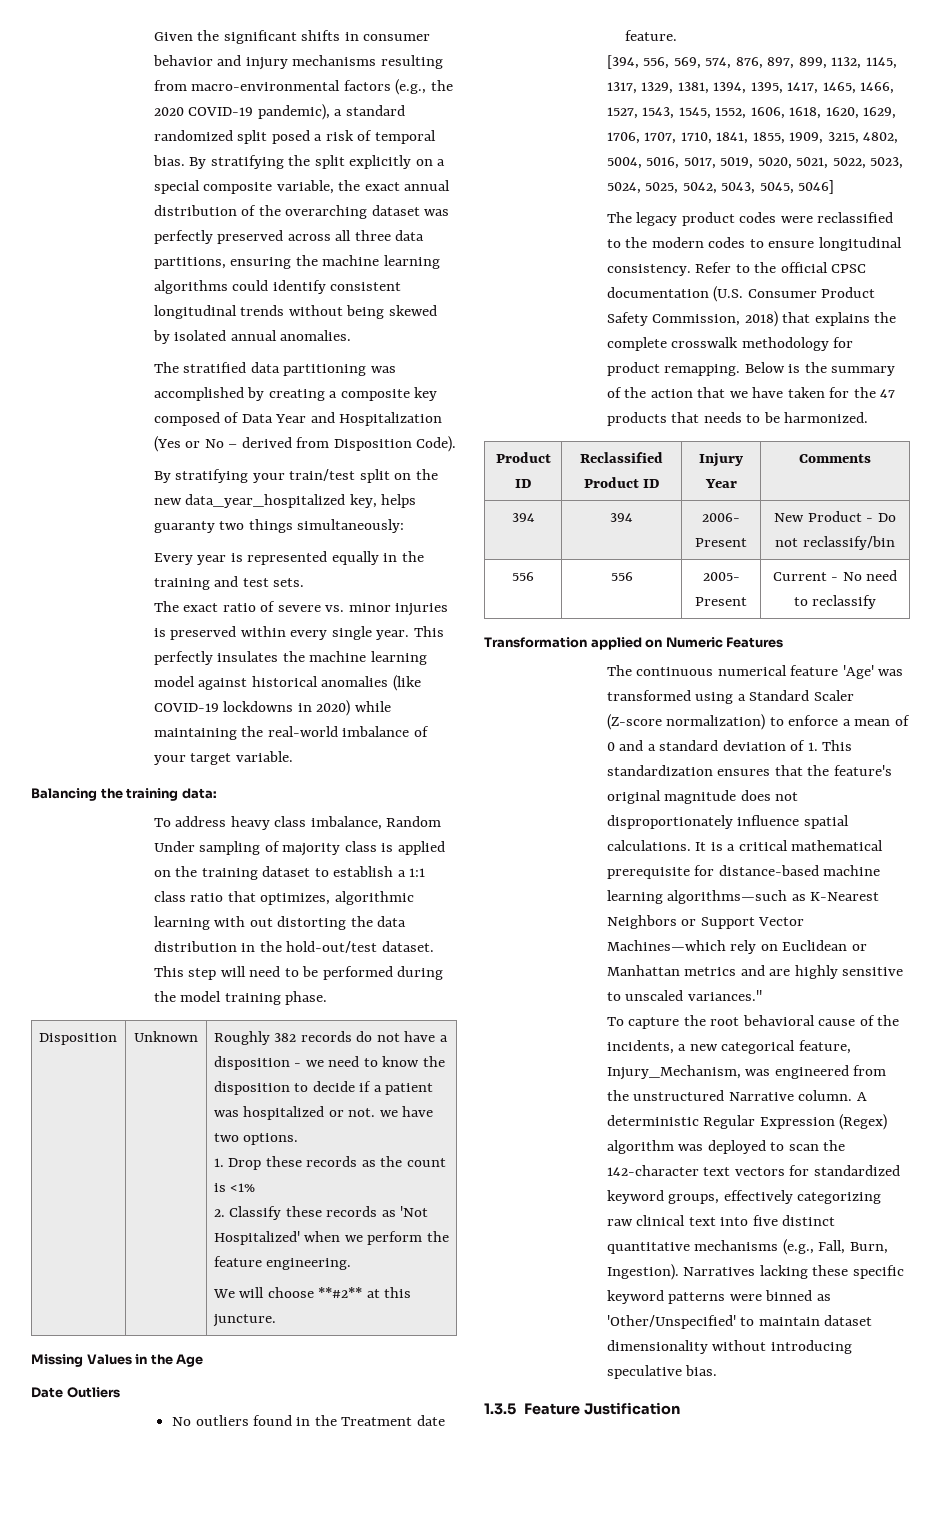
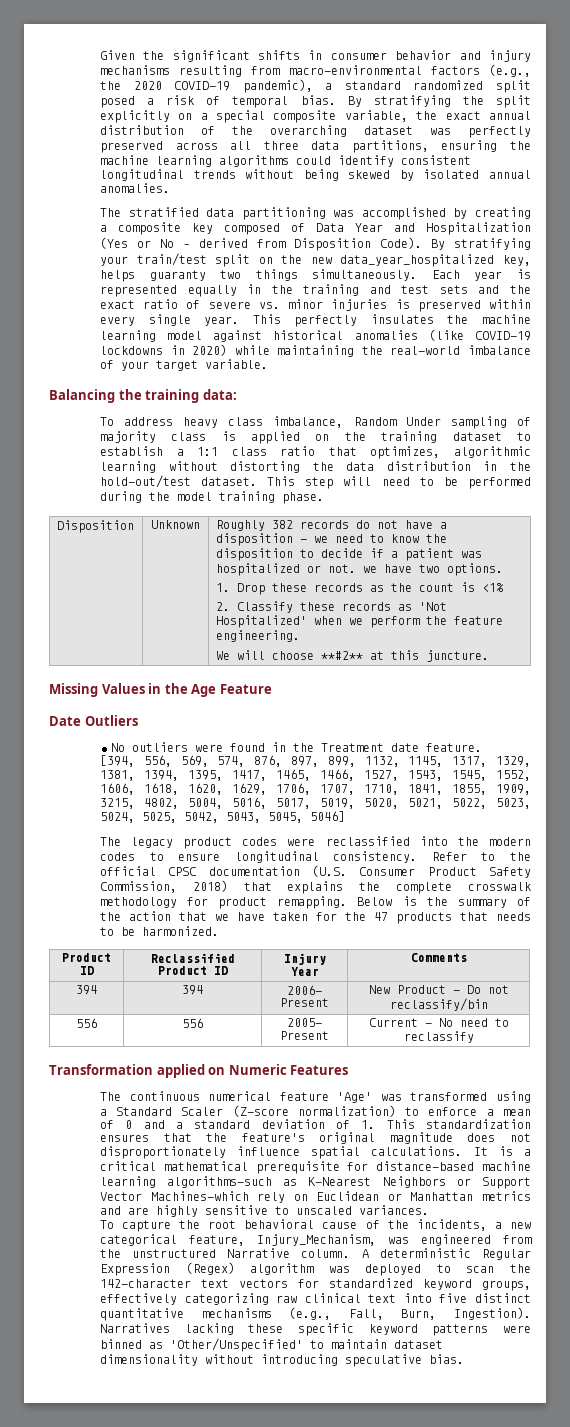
- The stratified data partitioning was accomplished by creating a composite key composed of Data Year and Hospitalization (Yes or No – derived from Disposition Code).
- By stratifying your train/test split on the new data_year_hospitalized key, helps guaranty two things simultaneously:
- Every year is represented equally in the training and test sets.
- The exact ratio of severe vs. minor injuries is preserved within every single year.
+ The stratified data partitioning was accomplished by creating a composite key composed of Data Year and Hospitalization (Yes or No – derived from Disposition Code). By stratifying your train/test split on the new data_year_hospitalized key, helps guaranty two things simultaneously. Each year is represented equally in the training and test sets and the exact ratio of severe vs. minor injuries is preserved within every single year.
- To address heavy class imbalance, Random Under sampling of majority class is applied on the training dataset to establish a 1:1 class ratio that optimizes, algorithmic learning with out distorting the data distribution in the hold-out/test dataset.
+ To address heavy class imbalance, Random Under sampling of majority class is applied on the training dataset to establish a 1:1 class ratio that optimizes, algorithmic learning without distorting the data distribution in the hold-out/test dataset.
- Missing Values in the Age
+ Missing Values in the Age Feature
- No outliers found in the Treatment date feature.
+ No outliers were found in the Treatment date feature.
- The legacy product codes were reclassified to the modern codes to ensure longitudinal consistency.
+ The legacy product codes were reclassified into the modern codes to ensure longitudinal consistency.
- It is a critical mathematical prerequisite for distance-based machine learning algorithms—such as K-Nearest Neighbors or Support Vector Machines—which rely on Euclidean or Manhattan metrics and are highly sensitive to unscaled variances."
+ It is a critical mathematical prerequisite for distance-based machine learning algorithms—such as K-Nearest Neighbors or Support Vector Machines—which rely on Euclidean or Manhattan metrics and are highly sensitive to unscaled variances.
- 1.3.5 Feature Justification

